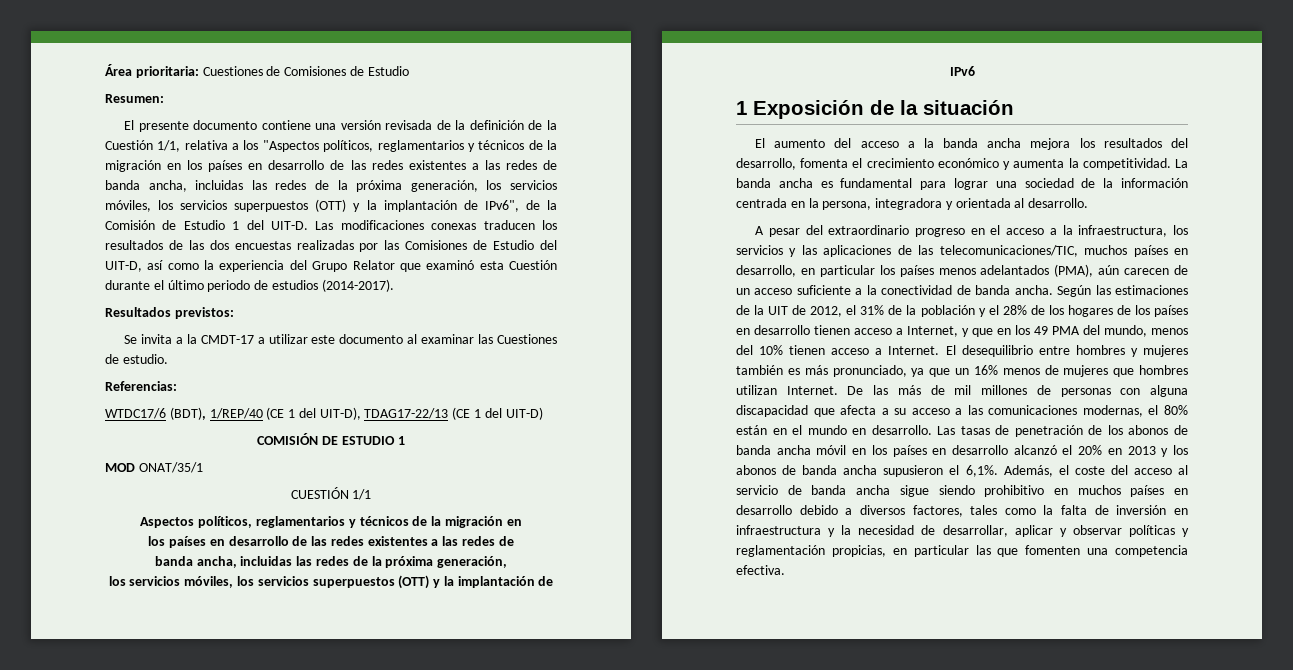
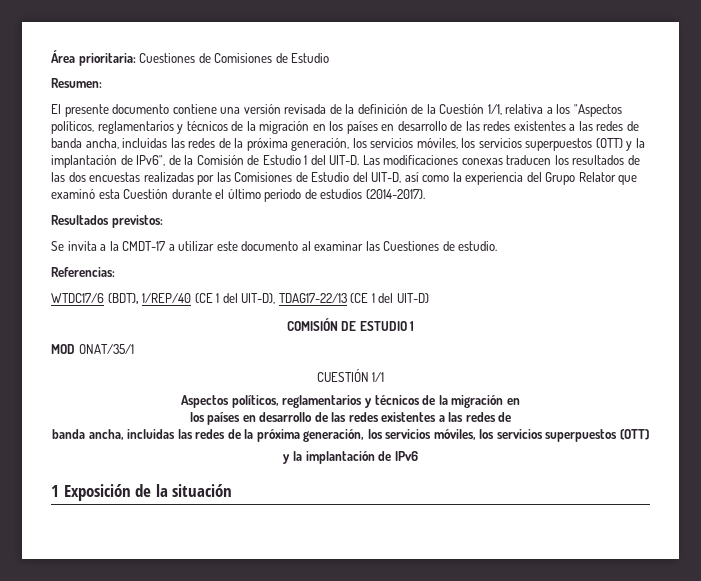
  Aspectos políticos, reglamentarios y técnicos de la migración en
  los países en desarrollo de las redes existentes a las redes de
- banda ancha, incluidas las redes de la próxima generación,
- los servicios móviles, los servicios superpuestos (OTT) y la implantación de IPv6
+ banda ancha, incluidas las redes de la próxima generación, los servicios móviles, los servicios superpuestos (OTT)
+ y la implantación de IPv6
- El aumento del acceso a la banda ancha mejora los resultados del desarrollo, fomenta el crecimiento económico y aumenta la competitividad. La banda ancha es fundamental para lograr una sociedad de la información centrada en la persona, integradora y orientada al desarrollo.
- A pesar del extraordinario progreso en el acceso a la infraestructura, los servicios y las aplicaciones de las telecomunicaciones/TIC, muchos países en desarrollo, en particular los países menos adelantados (PMA), aún carecen de un acceso suficiente a la conectividad de banda ancha. Según las estimaciones de la UIT de 2012, el 31% de la población y el 28% de los hogares de los países en desarrollo tienen acceso a Internet, y que en los 49 PMA del mundo, menos del 10% tienen acceso a Internet. El desequilibrio entre hombres y mujeres también es más pronunciado, ya que un 16% menos de mujeres que hombres utilizan Internet. De las más de mil millones de personas con alguna discapacidad que afecta a su acceso a las comunicaciones modernas, el 80% están en el mundo en desarrollo. Las tasas de penetración de los abonos de banda ancha móvil en los países en desarrollo alcanzó el 20% en 2013 y los abonos de banda ancha supusieron el 6,1%. Además, el coste del acceso al servicio de banda ancha sigue siendo prohibitivo en muchos países en desarrollo debido a diversos factores, tales como la falta de inversión en infraestructura y la necesidad de desarrollar, aplicar y observar políticas y reglamentación propicias, en particular las que fomenten una competencia efectiva.

